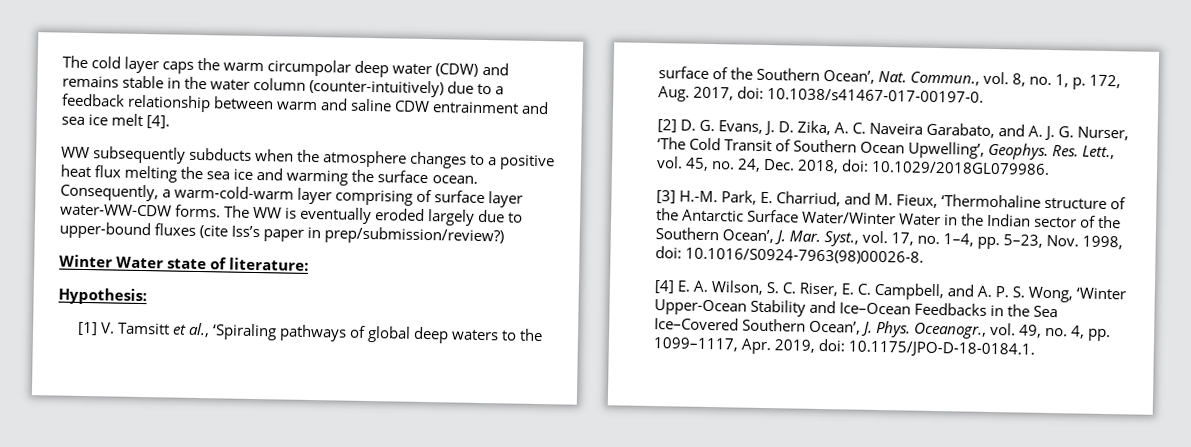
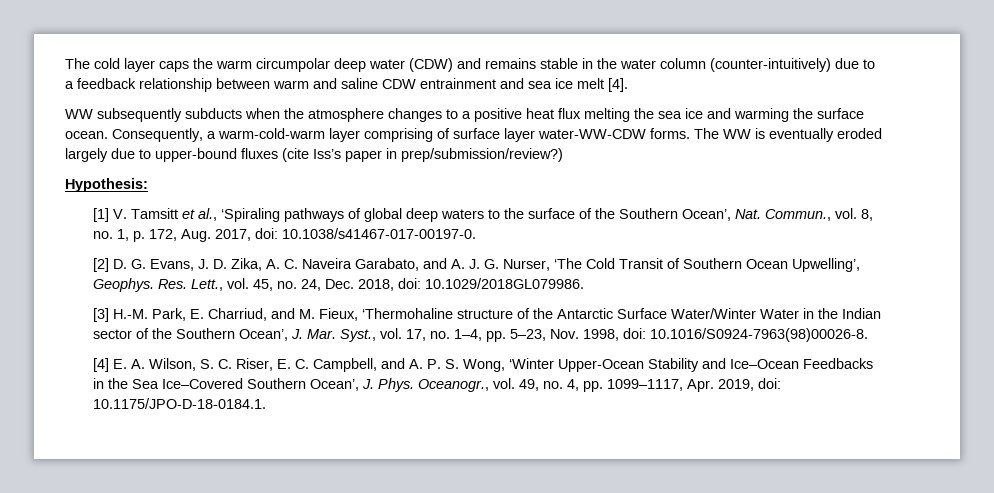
- Winter Water state of literature:

